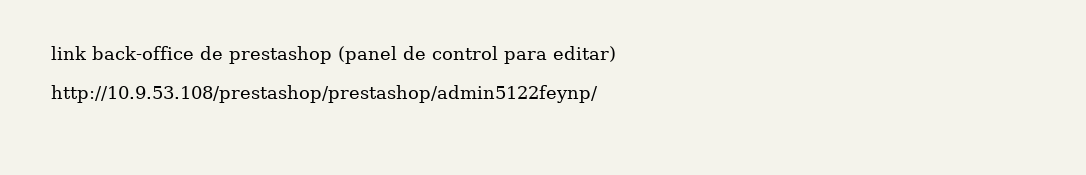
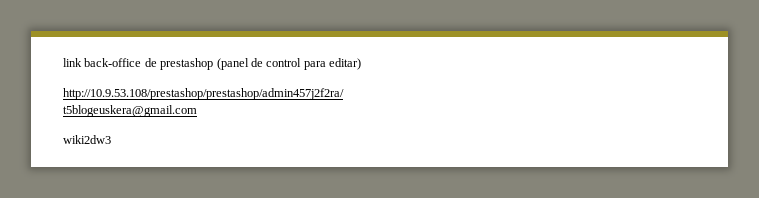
- http://10.9.53.108/prestashop/prestashop/admin5122feynp/
+ http://10.9.53.108/prestashop/prestashop/admin457j2f2ra/
+ t5blogeuskera@gmail.com
+ wiki2dw3

